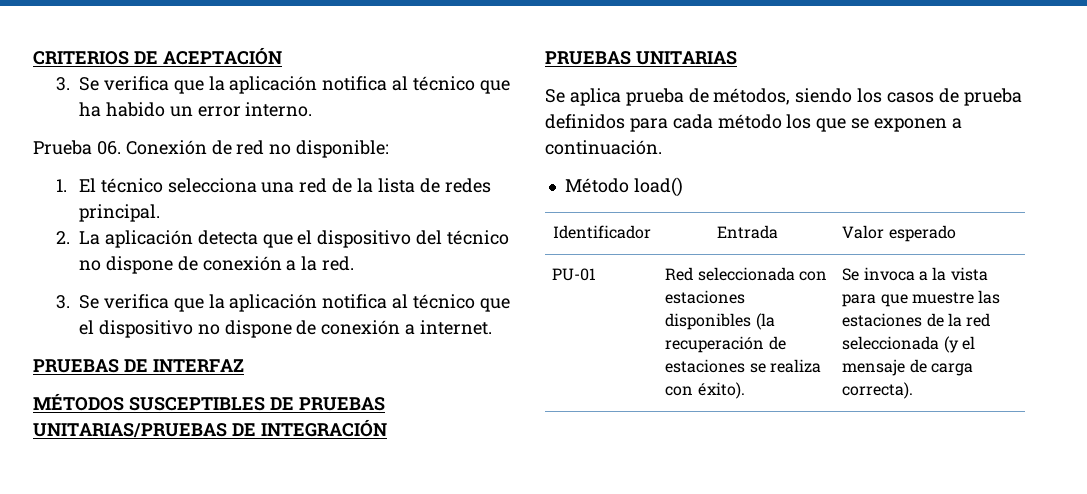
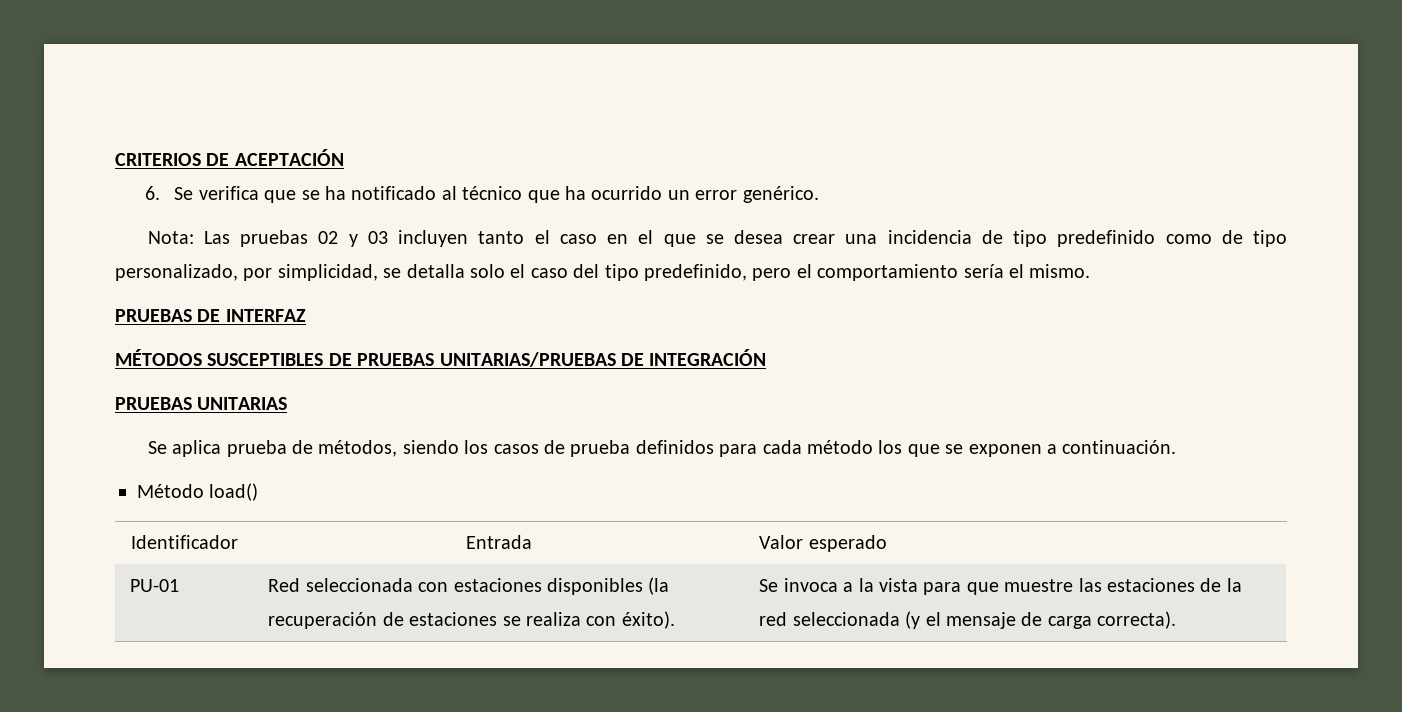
- 3. Se verifica que la aplicación notifica al técnico que ha habido un error interno.
- Prueba 06. Conexión de red no disponible:
- 1. El técnico selecciona una red de la lista de redes principal.
- 2. La aplicación detecta que el dispositivo del técnico no dispone de conexión a la red.
- 3. Se verifica que la aplicación notifica al técnico que el dispositivo no dispone de conexión a internet.
+ 6. Se verifica que se ha notificado al técnico que ha ocurrido un error genérico.
+ Nota: Las pruebas 02 y 03 incluyen tanto el caso en el que se desea crear una incidencia de tipo predefinido como de tipo personalizado, por simplicidad, se detalla solo el caso del tipo predefinido, pero el comportamiento sería el mismo.

